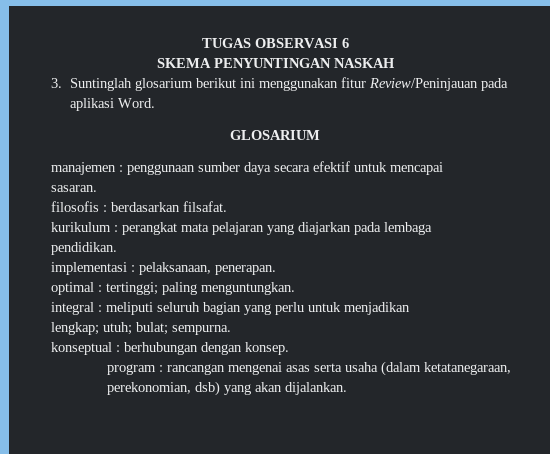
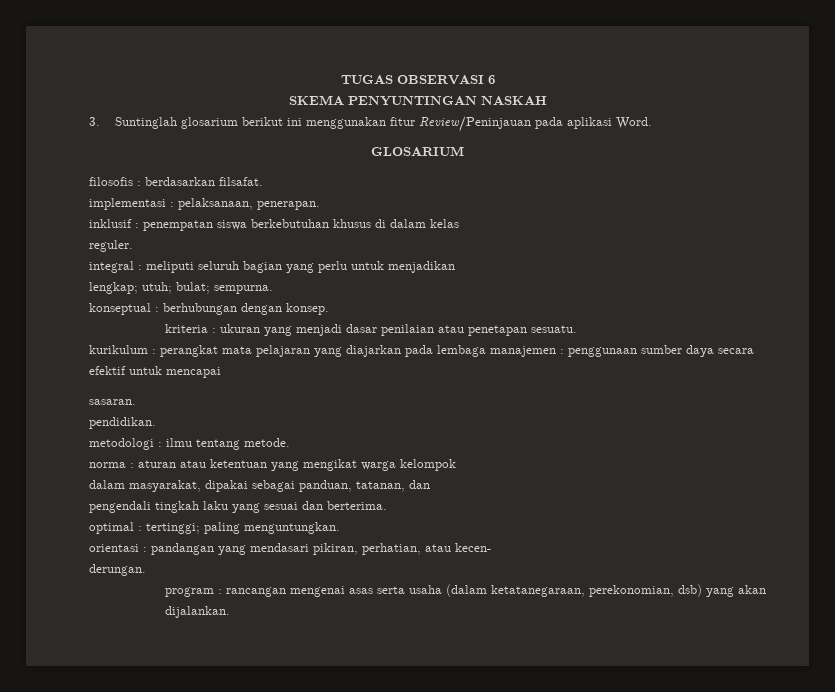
- manajemen : penggunaan sumber daya secara efektif untuk mencapai
- sasaran.
  filosofis : berdasarkan filsafat.
- kurikulum : perangkat mata pelajaran yang diajarkan pada lembaga
- pendidikan.
  implementasi : pelaksanaan, penerapan.
- optimal : tertinggi; paling menguntungkan.
+ inklusif : penempatan siswa berkebutuhan khusus di dalam kelas
+ reguler.
+ kriteria : ukuran yang menjadi dasar penilaian atau penetapan sesuatu.
+ kurikulum : perangkat mata pelajaran yang diajarkan pada lembaga manajemen : penggunaan sumber daya secara efektif untuk mencapai
+ sasaran.
+ pendidikan.
+ metodologi : ilmu tentang metode.
+ norma : aturan atau ketentuan yang mengikat warga kelompok
+ dalam masyarakat, dipakai sebagai panduan, tatanan, dan
+ pengendali tingkah laku yang sesuai dan berterima.
+ optimal : tertinggi; paling menguntungkan.
+ orientasi : pandangan yang mendasari pikiran, perhatian, atau kecen-
+ derungan.

